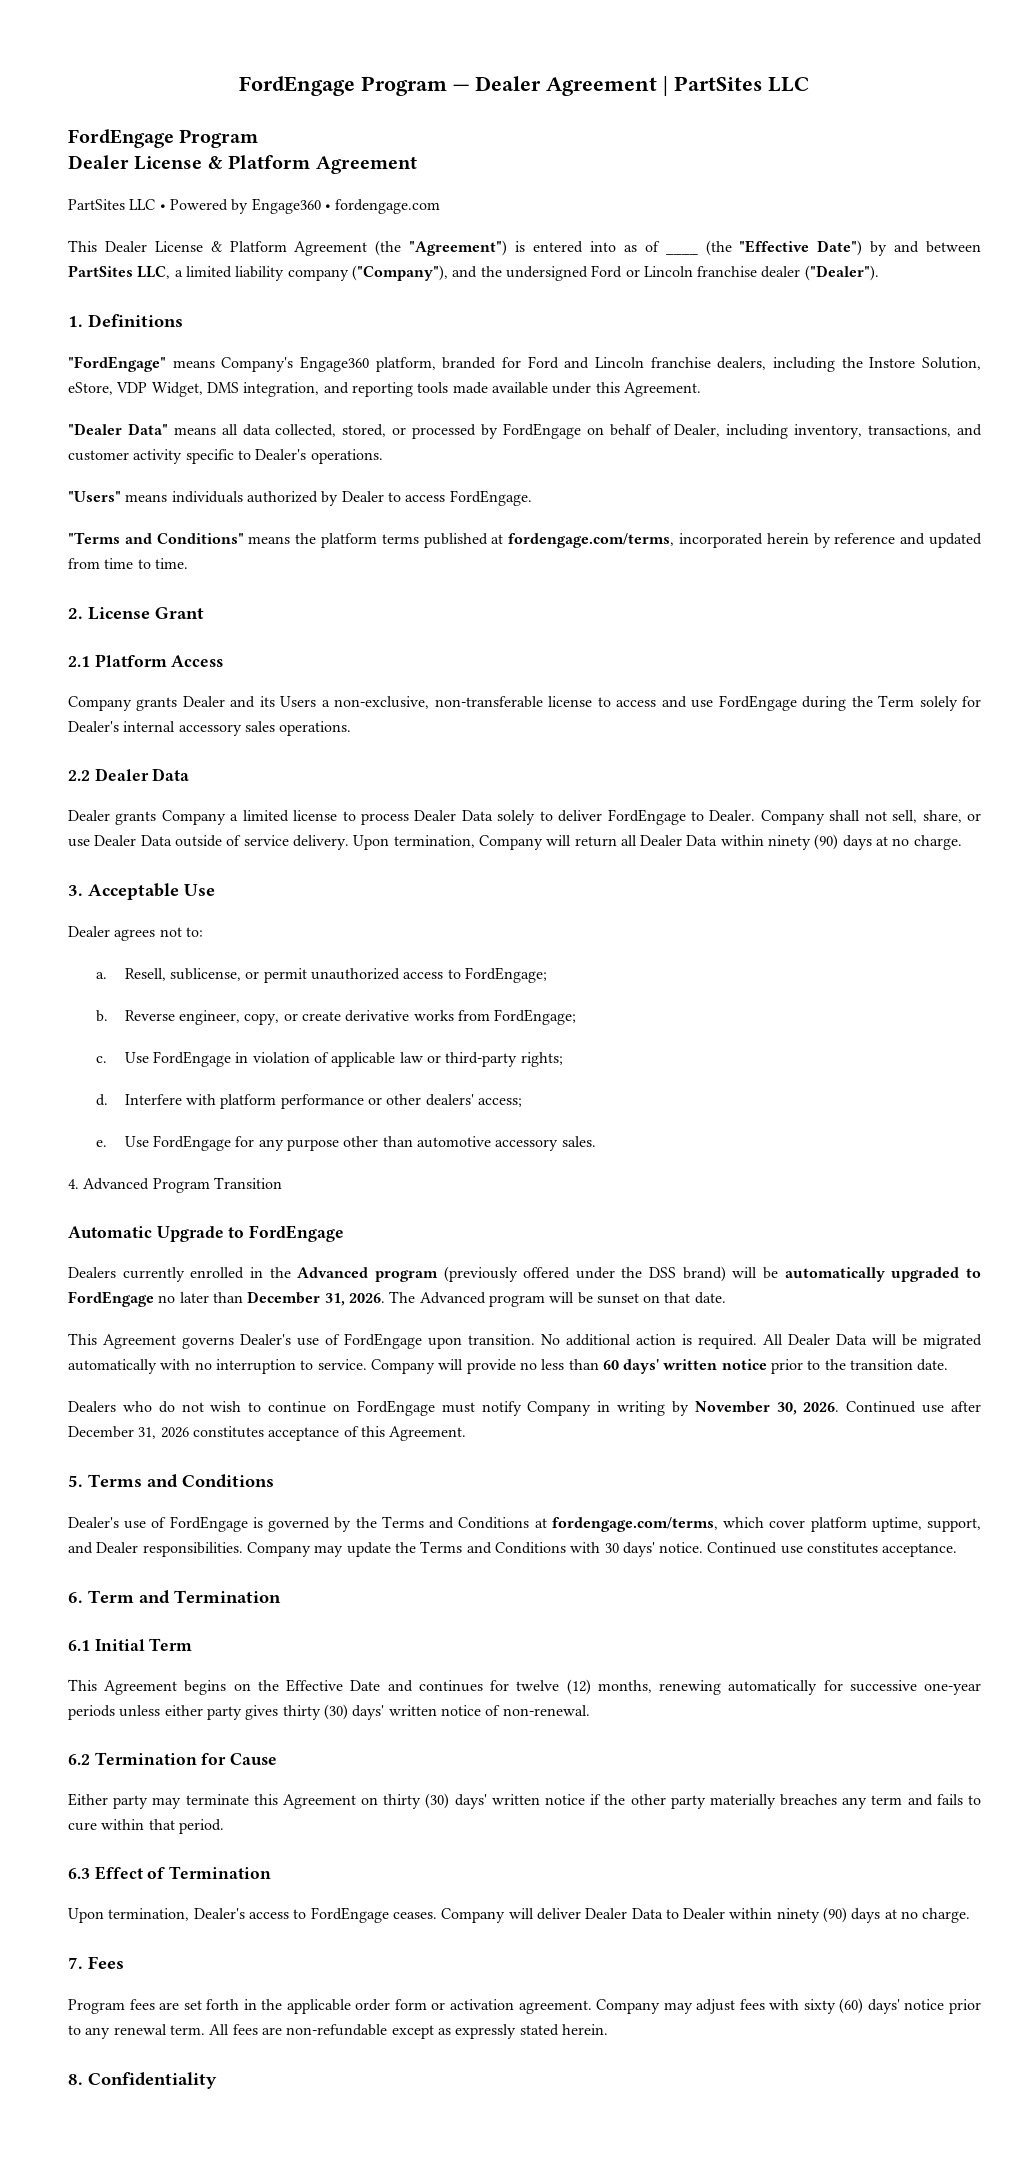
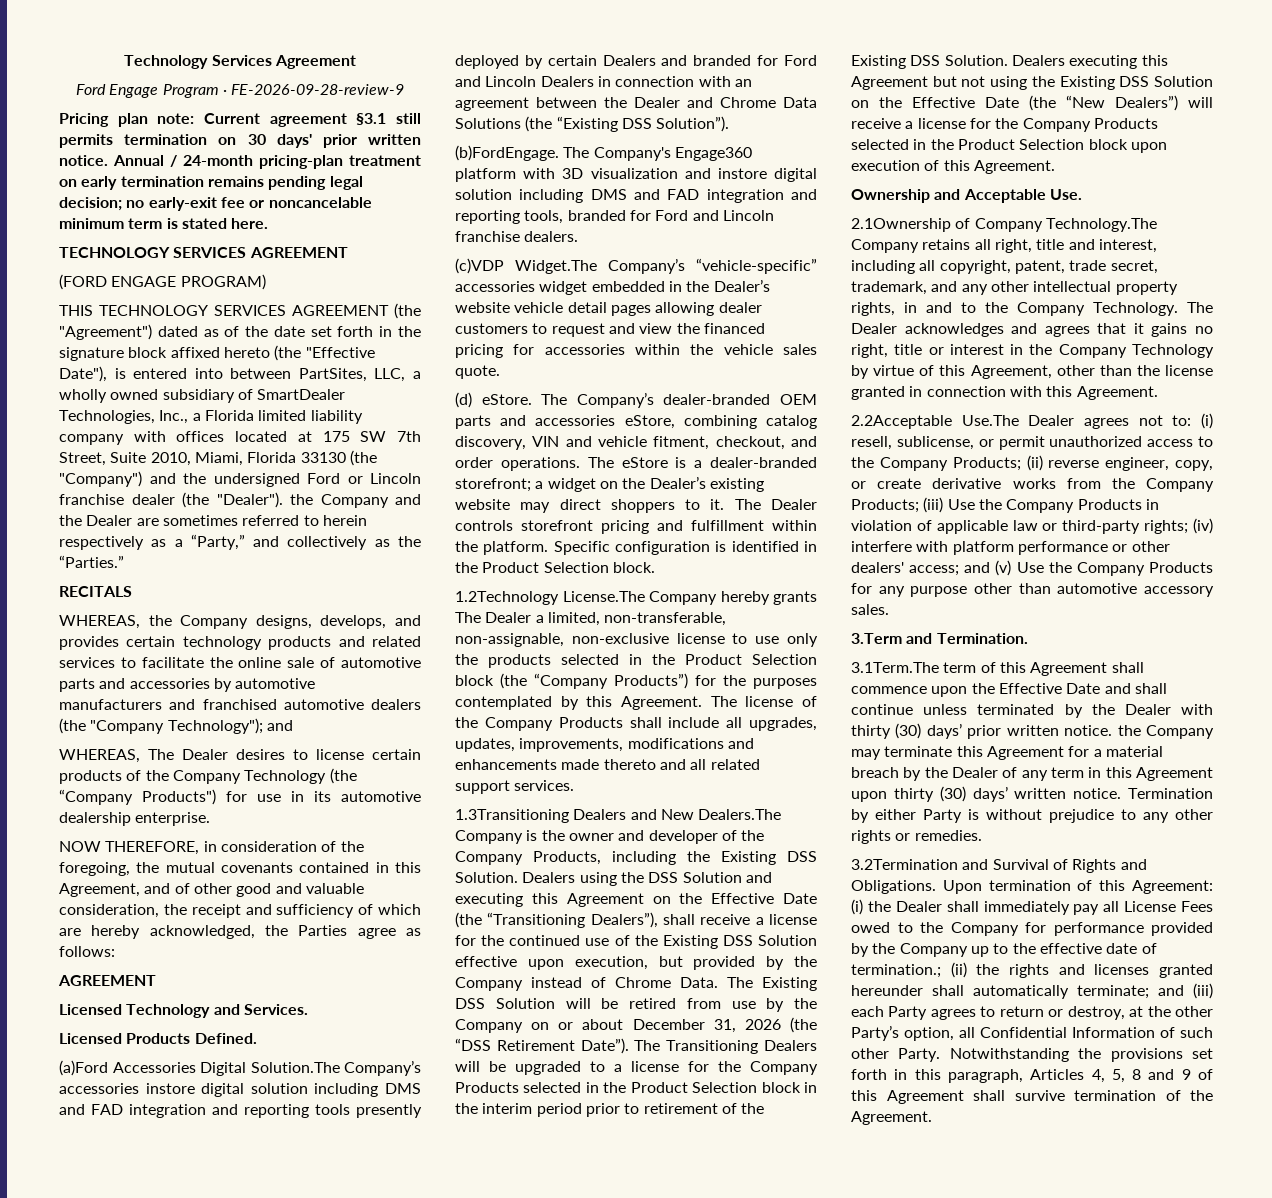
- FordEngage Program — Dealer Agreement | PartSites LLC
- FordEngage Program
- Dealer License & Platform Agreement
- PartSites LLC • Powered by Engage360 • fordengage.com
- This Dealer License & Platform Agreement (the "Agreement") is entered into as of ____ (the "Effective Date") by and between PartSites LLC, a limited liability company ("Company"), and the undersigned Ford or Lincoln franchise dealer ("Dealer").
- 1. Definitions
- "FordEngage" means Company's Engage360 platform, branded for Ford and Lincoln franchise dealers, including the Instore Solution, eStore, VDP Widget, DMS integration, and reporting tools made available under this Agreement.
- "Dealer Data" means all data collected, stored, or processed by FordEngage on behalf of Dealer, including inventory, transactions, and customer activity specific to Dealer's operations.
- "Users" means individuals authorized by Dealer to access FordEngage.
- "Terms and Conditions" means the platform terms published at fordengage.com/terms, incorporated herein by reference and updated from time to time.
- 2. License Grant
- 2.1 Platform Access
- Company grants Dealer and its Users a non-exclusive, non-transferable license to access and use FordEngage during the Term solely for Dealer's internal accessory sales operations.
- 2.2 Dealer Data
- Dealer grants Company a limited license to process Dealer Data solely to deliver FordEngage to Dealer. Company shall not sell, share, or use Dealer Data outside of service delivery. Upon termination, Company will return all Dealer Data within ninety (90) days at no charge.
- 3. Acceptable Use
- Dealer agrees not to:
- a. Resell, sublicense, or permit unauthorized access to FordEngage;
- b. Reverse engineer, copy, or create derivative works from FordEngage;
- c. Use FordEngage in violation of applicable law or third-party rights;
- d. Interfere with platform performance or other dealers' access;
- e. Use FordEngage for any purpose other than automotive accessory sales.
+ Technology Services Agreement
+ Ford Engage Program · FE-2026-09-28-review-9
+ Pricing plan note: Current agreement §3.1 still permits termination on 30 days' prior written notice. Annual / 24-month pricing-plan treatment on early termination remains pending legal decision; no early-exit fee or noncancelable minimum term is stated here.
+ TECHNOLOGY SERVICES AGREEMENT
+ (FORD ENGAGE PROGRAM)
+ THIS TECHNOLOGY SERVICES AGREEMENT (the "Agreement") dated as of the date set forth in the signature block affixed hereto (the "Effective Date"), is entered into between PartSites, LLC, a wholly owned subsidiary of SmartDealer Technologies, Inc., a Florida limited liability company with offices located at 175 SW 7th Street, Suite 2010, Miami, Florida 33130 (the "Company") and the undersigned Ford or Lincoln franchise dealer (the "Dealer"). the Company and the Dealer are sometimes referred to herein respectively as a “Party,” and collectively as the “Parties.”
+ RECITALS
+ WHEREAS, the Company designs, develops, and provides certain technology products and related services to facilitate the online sale of automotive parts and accessories by automotive manufacturers and franchised automotive dealers (the "Company Technology"); and
+ WHEREAS, The Dealer desires to license certain products of the Company Technology (the “Company Products") for use in its automotive dealership enterprise.
+ NOW THEREFORE, in consideration of the foregoing, the mutual covenants contained in this Agreement, and of other good and valuable consideration, the receipt and sufficiency of which are hereby acknowledged, the Parties agree as follows:
+ AGREEMENT
+ Licensed Technology and Services.
+ Licensed Products Defined.
+ (a)Ford Accessories Digital Solution.The Company’s accessories instore digital solution including DMS and FAD integration and reporting tools presently deployed by certain Dealers and branded for Ford and Lincoln Dealers in connection with an agreement between the Dealer and Chrome Data Solutions (the “Existing DSS Solution”).
+ (b)FordEngage. The Company's Engage360 platform with 3D visualization and instore digital solution including DMS and FAD integration and reporting tools, branded for Ford and Lincoln franchise dealers.
+ (c)VDP Widget.The Company’s “vehicle-specific” accessories widget embedded in the Dealer’s website vehicle detail pages allowing dealer customers to request and view the financed pricing for accessories within the vehicle sales quote.
+ (d) eStore. The Company’s dealer-branded OEM parts and accessories eStore, combining catalog discovery, VIN and vehicle fitment, checkout, and order operations. The eStore is a dealer-branded storefront; a widget on the Dealer’s existing website may direct shoppers to it. The Dealer controls storefront pricing and fulfillment within the platform. Specific configuration is identified in the Product Selection block.
+ 1.2Technology License.The Company hereby grants The Dealer a limited, non-transferable, non-assignable, non-exclusive license to use only the products selected in the Product Selection block (the “Company Products”) for the purposes contemplated by this Agreement. The license of the Company Products shall include all upgrades, updates, improvements, modifications and enhancements made thereto and all related support services.
+ 1.3Transitioning Dealers and New Dealers.The Company is the owner and developer of the Company Products, including the Existing DSS Solution. Dealers using the DSS Solution and executing this Agreement on the Effective Date (the “Transitioning Dealers”), shall receive a license for the continued use of the Existing DSS Solution effective upon execution, but provided by the Company instead of Chrome Data. The Existing DSS Solution will be retired from use by the Company on or about December 31, 2026 (the “DSS Retirement Date”). The Transitioning Dealers will be upgraded to a license for the Company Products selected in the Product Selection block in the interim period prior to retirement of the Existing DSS Solution. Dealers executing this Agreement but not using the Existing DSS Solution on the Effective Date (the “New Dealers”) will receive a license for the Company Products selected in the Product Selection block upon execution of this Agreement.
+ Ownership and Acceptable Use.
+ 2.1Ownership of Company Technology.The Company retains all right, title and interest, including all copyright, patent, trade secret, trademark, and any other intellectual property rights, in and to the Company Technology. The Dealer acknowledges and agrees that it gains no right, title or interest in the Company Technology by virtue of this Agreement, other than the license granted in connection with this Agreement.
+ 2.2Acceptable Use.The Dealer agrees not to: (i) resell, sublicense, or permit unauthorized access to the Company Products; (ii) reverse engineer, copy, or create derivative works from the Company Products; (iii) Use the Company Products in violation of applicable law or third-party rights; (iv) interfere with platform performance or other dealers' access; and (v) Use the Company Products for any purpose other than automotive accessory sales.
- 4. Advanced Program Transition
- Automatic Upgrade to FordEngage
- Dealers currently enrolled in the Advanced program (previously offered under the DSS brand) will be automatically upgraded to FordEngage no later than December 31, 2026. The Advanced program will be sunset on that date.
- This Agreement governs Dealer's use of FordEngage upon transition. No additional action is required. All Dealer Data will be migrated automatically with no interruption to service. Company will provide no less than 60 days' written notice prior to the transition date.
- Dealers who do not wish to continue on FordEngage must notify Company in writing by November 30, 2026. Continued use after December 31, 2026 constitutes acceptance of this Agreement.
- 5. Terms and Conditions
- Dealer's use of FordEngage is governed by the Terms and Conditions at fordengage.com/terms, which cover platform uptime, support, and Dealer responsibilities. Company may update the Terms and Conditions with 30 days' notice. Continued use constitutes acceptance.
- 6. Term and Termination
- 6.1 Initial Term
- This Agreement begins on the Effective Date and continues for twelve (12) months, renewing automatically for successive one-year periods unless either party gives thirty (30) days' written notice of non-renewal.
- 6.2 Termination for Cause
- Either party may terminate this Agreement on thirty (30) days' written notice if the other party materially breaches any term and fails to cure within that period.
- 6.3 Effect of Termination
- Upon termination, Dealer's access to FordEngage ceases. Company will deliver Dealer Data to Dealer within ninety (90) days at no charge.
- 7. Fees
- Program fees are set forth in the applicable order form or activation agreement. Company may adjust fees with sixty (60) days' notice prior to any renewal term. All fees are non-refundable except as expressly stated herein.
- 8. Confidentiality
+ 3.Term and Termination.
+ 3.1Term.The term of this Agreement shall commence upon the Effective Date and shall continue unless terminated by the Dealer with thirty (30) days’ prior written notice. the Company may terminate this Agreement for a material breach by the Dealer of any term in this Agreement upon thirty (30) days’ written notice. Termination by either Party is without prejudice to any other rights or remedies.
+ 3.2Termination and Survival of Rights and Obligations. Upon termination of this Agreement: (i) the Dealer shall immediately pay all License Fees owed to the Company for performance provided by the Company up to the effective date of termination.; (ii) the rights and licenses granted hereunder shall automatically terminate; and (iii) each Party agrees to return or destroy, at the other Party’s option, all Confidential Information of such other Party. Notwithstanding the provisions set forth in this paragraph, Articles 4, 5, 8 and 9 of this Agreement shall survive termination of the Agreement.

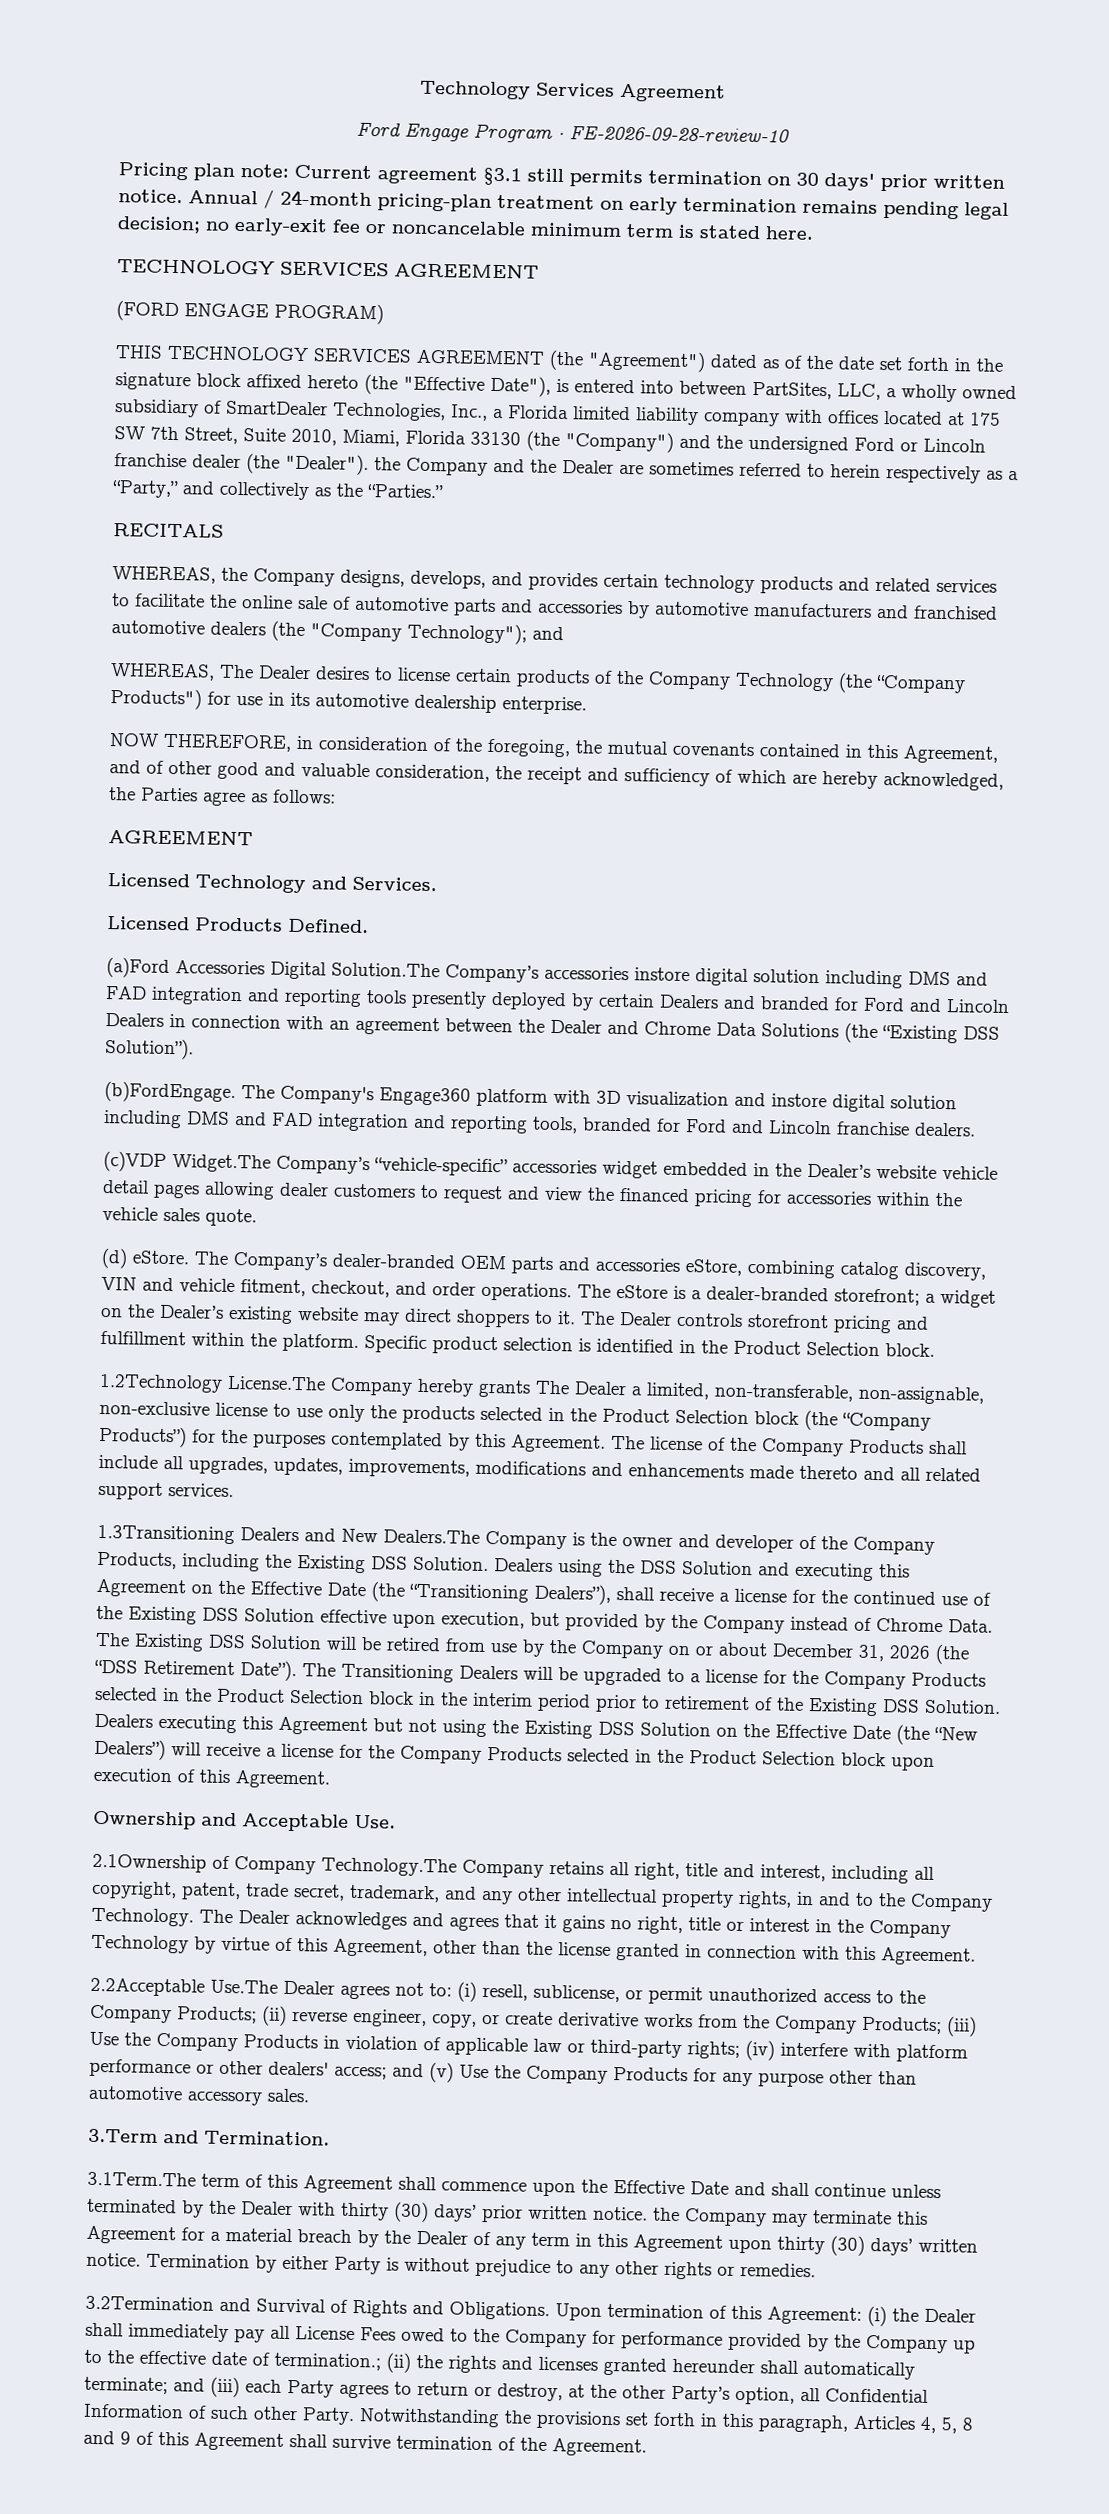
- Ford Engage Program · FE-2026-09-28-review-9
+ Ford Engage Program · FE-2026-09-28-review-10
- Specific configuration is identified in the Product Selection block.
+ Specific product selection is identified in the Product Selection block.

